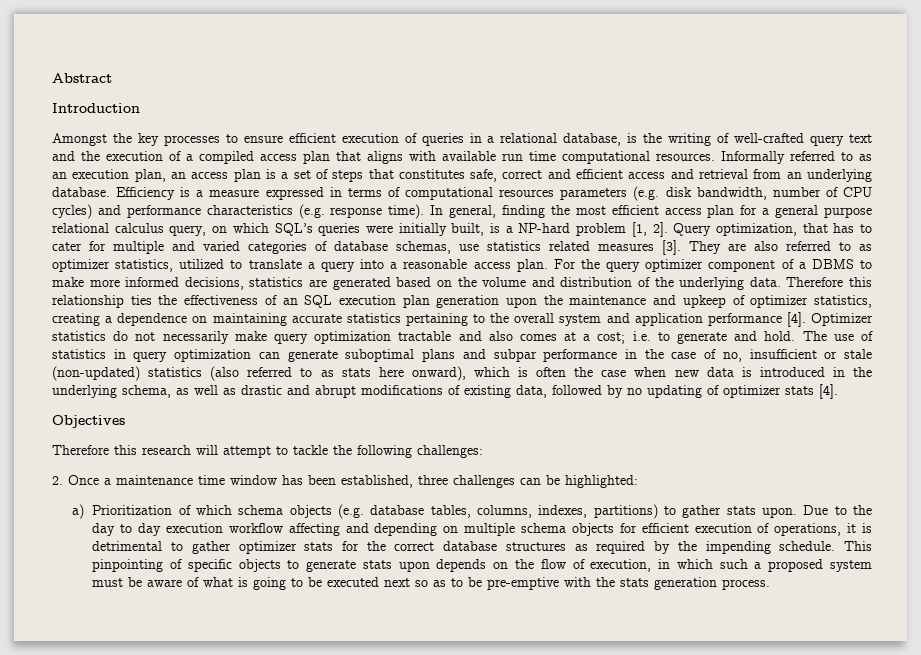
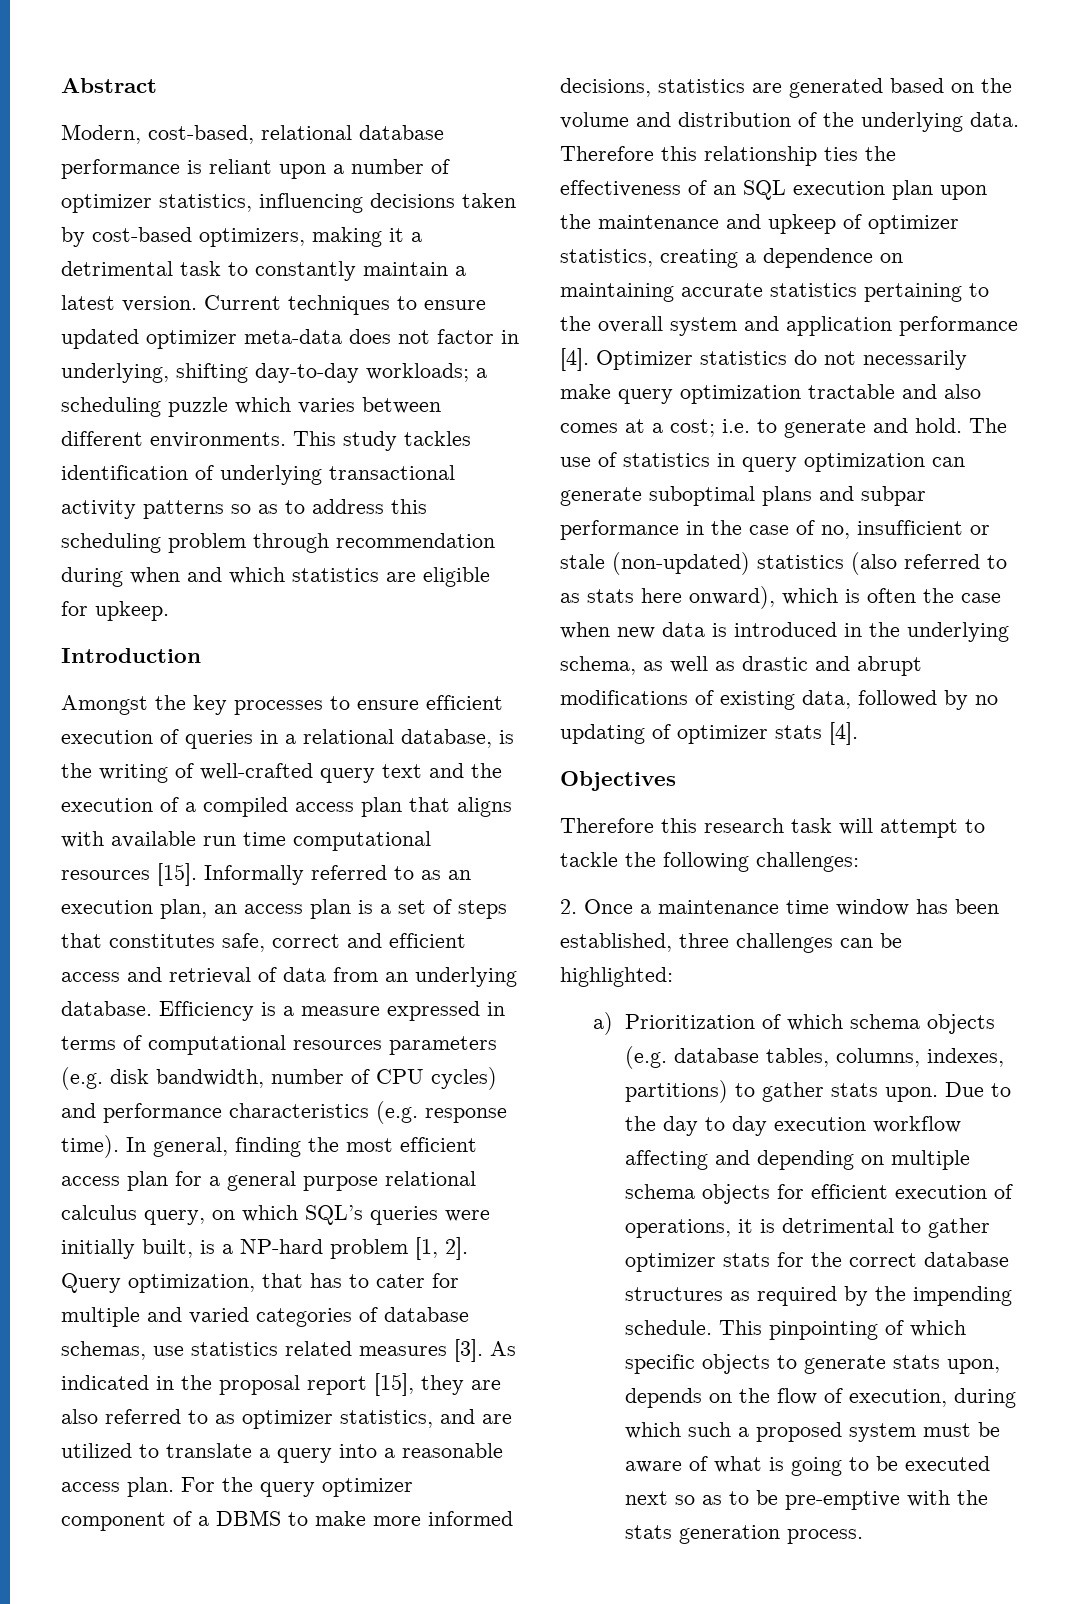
+ Modern, cost-based, relational database performance is reliant upon a number of optimizer statistics, influencing decisions taken by cost-based optimizers, making it a detrimental task to constantly maintain a latest version. Current techniques to ensure updated optimizer meta-data does not factor in underlying, shifting day-to-day workloads; a scheduling puzzle which varies between different environments. This study tackles identification of underlying transactional activity patterns so as to address this scheduling problem through recommendation during when and which statistics are eligible for upkeep.
- Amongst the key processes to ensure efficient execution of queries in a relational database, is the writing of well-crafted query text and the execution of a compiled access plan that aligns with available run time computational resources.
+ Amongst the key processes to ensure efficient execution of queries in a relational database, is the writing of well-crafted query text and the execution of a compiled access plan that aligns with available run time computational resources [15].
- Informally referred to as an execution plan, an access plan is a set of steps that constitutes safe, correct and efficient access and retrieval from an underlying database.
+ Informally referred to as an execution plan, an access plan is a set of steps that constitutes safe, correct and efficient access and retrieval of data from an underlying database.
- They are also referred to as optimizer statistics, utilized to translate a query into a reasonable access plan.
+ As indicated in the proposal report [15], they are also referred to as optimizer statistics, and are utilized to translate a query into a reasonable access plan.
- Therefore this relationship ties the effectiveness of an SQL execution plan generation upon the maintenance and upkeep of optimizer statistics, creating a dependence on maintaining accurate statistics pertaining to the overall system and application performance [4].
+ Therefore this relationship ties the effectiveness of an SQL execution plan upon the maintenance and upkeep of optimizer statistics, creating a dependence on maintaining accurate statistics pertaining to the overall system and application performance [4].
- Therefore this research will attempt to tackle the following challenges:
+ Therefore this research task will attempt to tackle the following challenges:
- This pinpointing of specific objects to generate stats upon depends on the flow of execution, in which such a proposed system must be aware of what is going to be executed next so as to be pre-emptive with the stats generation process.
+ This pinpointing of which specific objects to generate stats upon, depends on the flow of execution, during which such a proposed system must be aware of what is going to be executed next so as to be pre-emptive with the stats generation process.

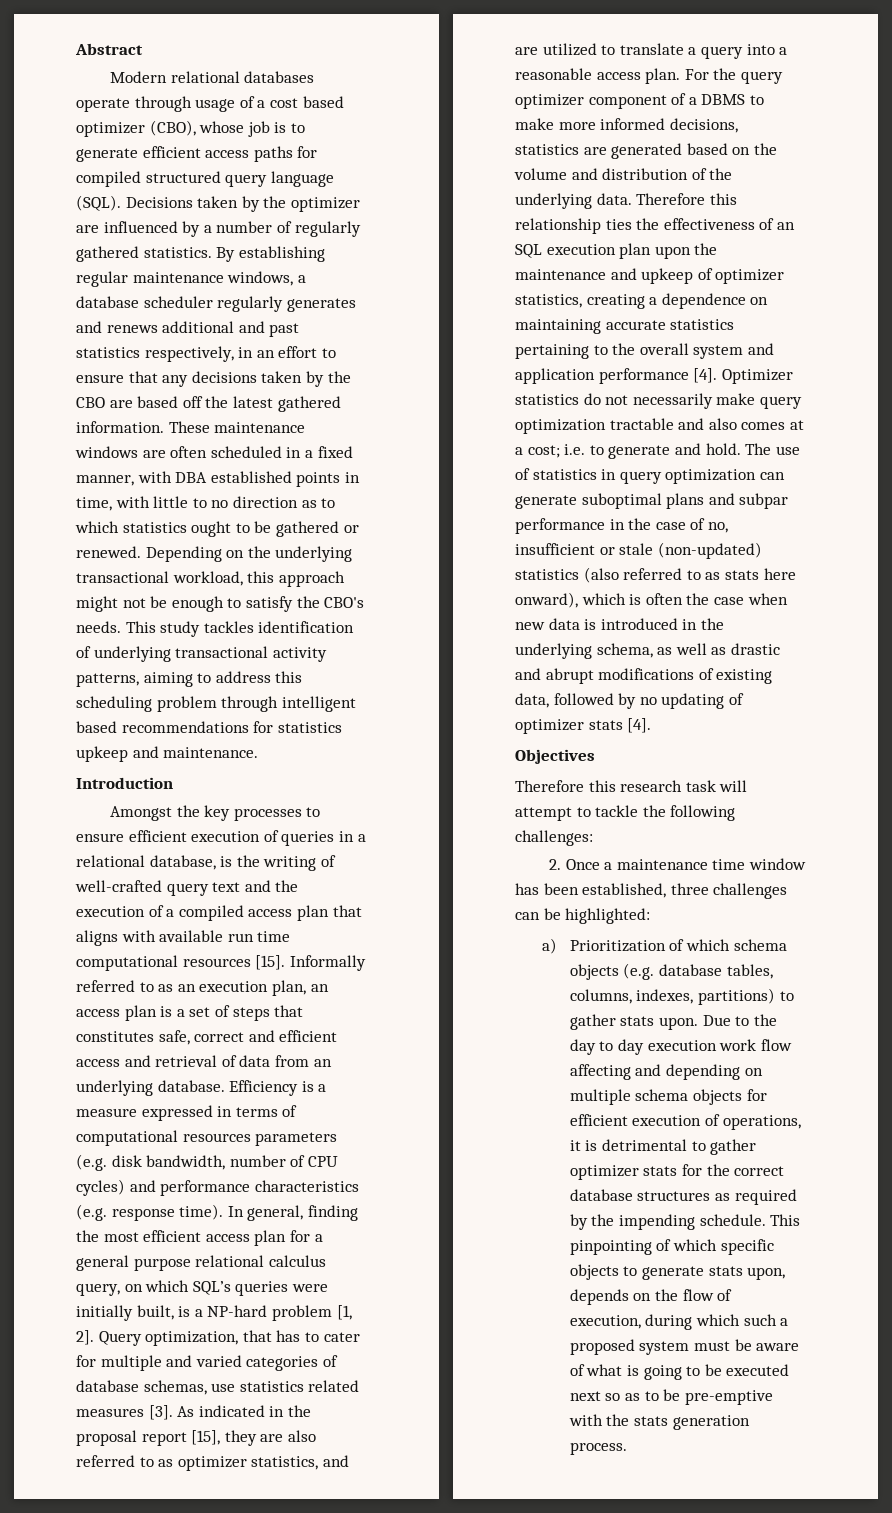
- Modern, cost-based, relational database performance is reliant upon a number of optimizer statistics, influencing decisions taken by cost-based optimizers, making it a detrimental task to constantly maintain a latest version. Current techniques to ensure updated optimizer meta-data does not factor in underlying, shifting day-to-day workloads; a scheduling puzzle which varies between different environments.
+ Modern relational databases operate through usage of a cost based optimizer (CBO), whose job is to generate efficient access paths for compiled structured query language (SQL). Decisions taken by the optimizer are influenced by a number of regularly gathered statistics. By establishing regular maintenance windows, a database scheduler regularly generates and renews additional and past statistics respectively, in an effort to ensure that any decisions taken by the CBO are based off the latest gathered information. These maintenance windows are often scheduled in a fixed manner, with DBA established points in time, with little to no direction as to which statistics ought to be gathered or renewed. Depending on the underlying transactional workload, this approach might not be enough to satisfy the CBO's needs.
- This study tackles identification of underlying transactional activity patterns so as to address this scheduling problem through recommendation during when and which statistics are eligible for upkeep.
+ This study tackles identification of underlying transactional activity patterns, aiming to address this scheduling problem through intelligent based recommendations for statistics upkeep and maintenance.
- Due to the day to day execution workflow affecting and depending on multiple schema objects for efficient execution of operations, it is detrimental to gather optimizer stats for the correct database structures as required by the impending schedule.
+ Due to the day to day execution work flow affecting and depending on multiple schema objects for efficient execution of operations, it is detrimental to gather optimizer stats for the correct database structures as required by the impending schedule.

